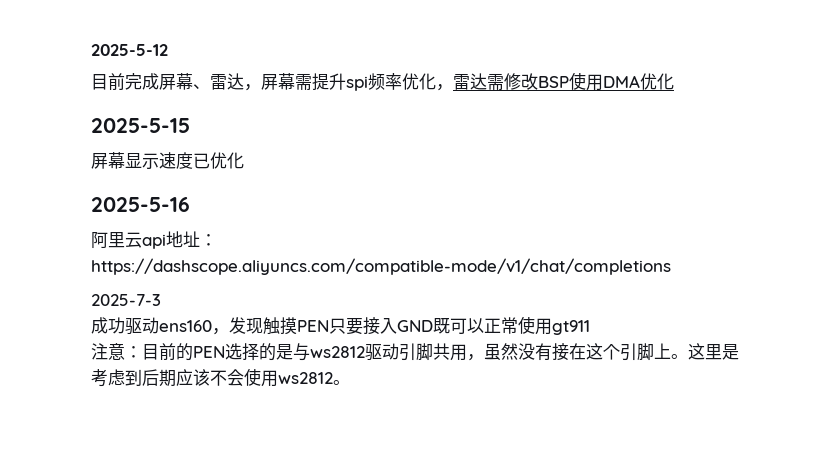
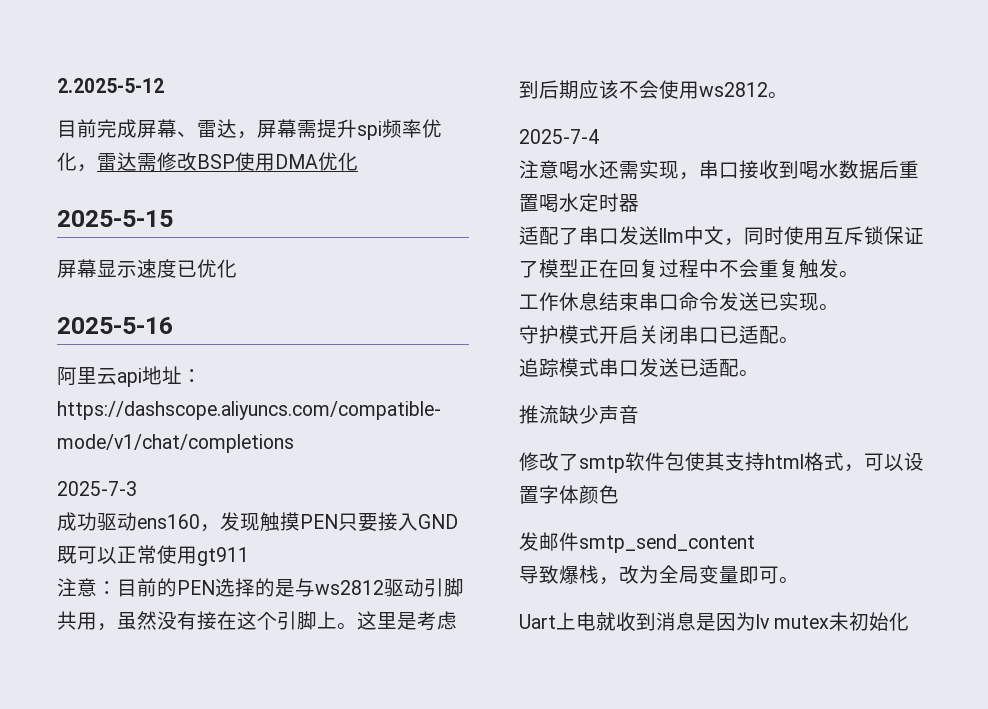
- 2025-5-12
+ 2.2025-5-12
+ 2025-7-4
+ 注意喝水还需实现，串口接收到喝水数据后重置喝水定时器
+ 适配了串口发送llm中文，同时使用互斥锁保证了模型正在回复过程中不会重复触发。
+ 工作休息结束串口命令发送已实现。
+ 守护模式开启关闭串口已适配。
+ 追踪模式串口发送已适配。
+ 推流缺少声音
+ 修改了smtp软件包使其支持html格式，可以设置字体颜色
+ 发邮件smtp_send_content
+ 导致爆栈，改为全局变量即可。
+ Uart上电就收到消息是因为lv mutex未初始化

